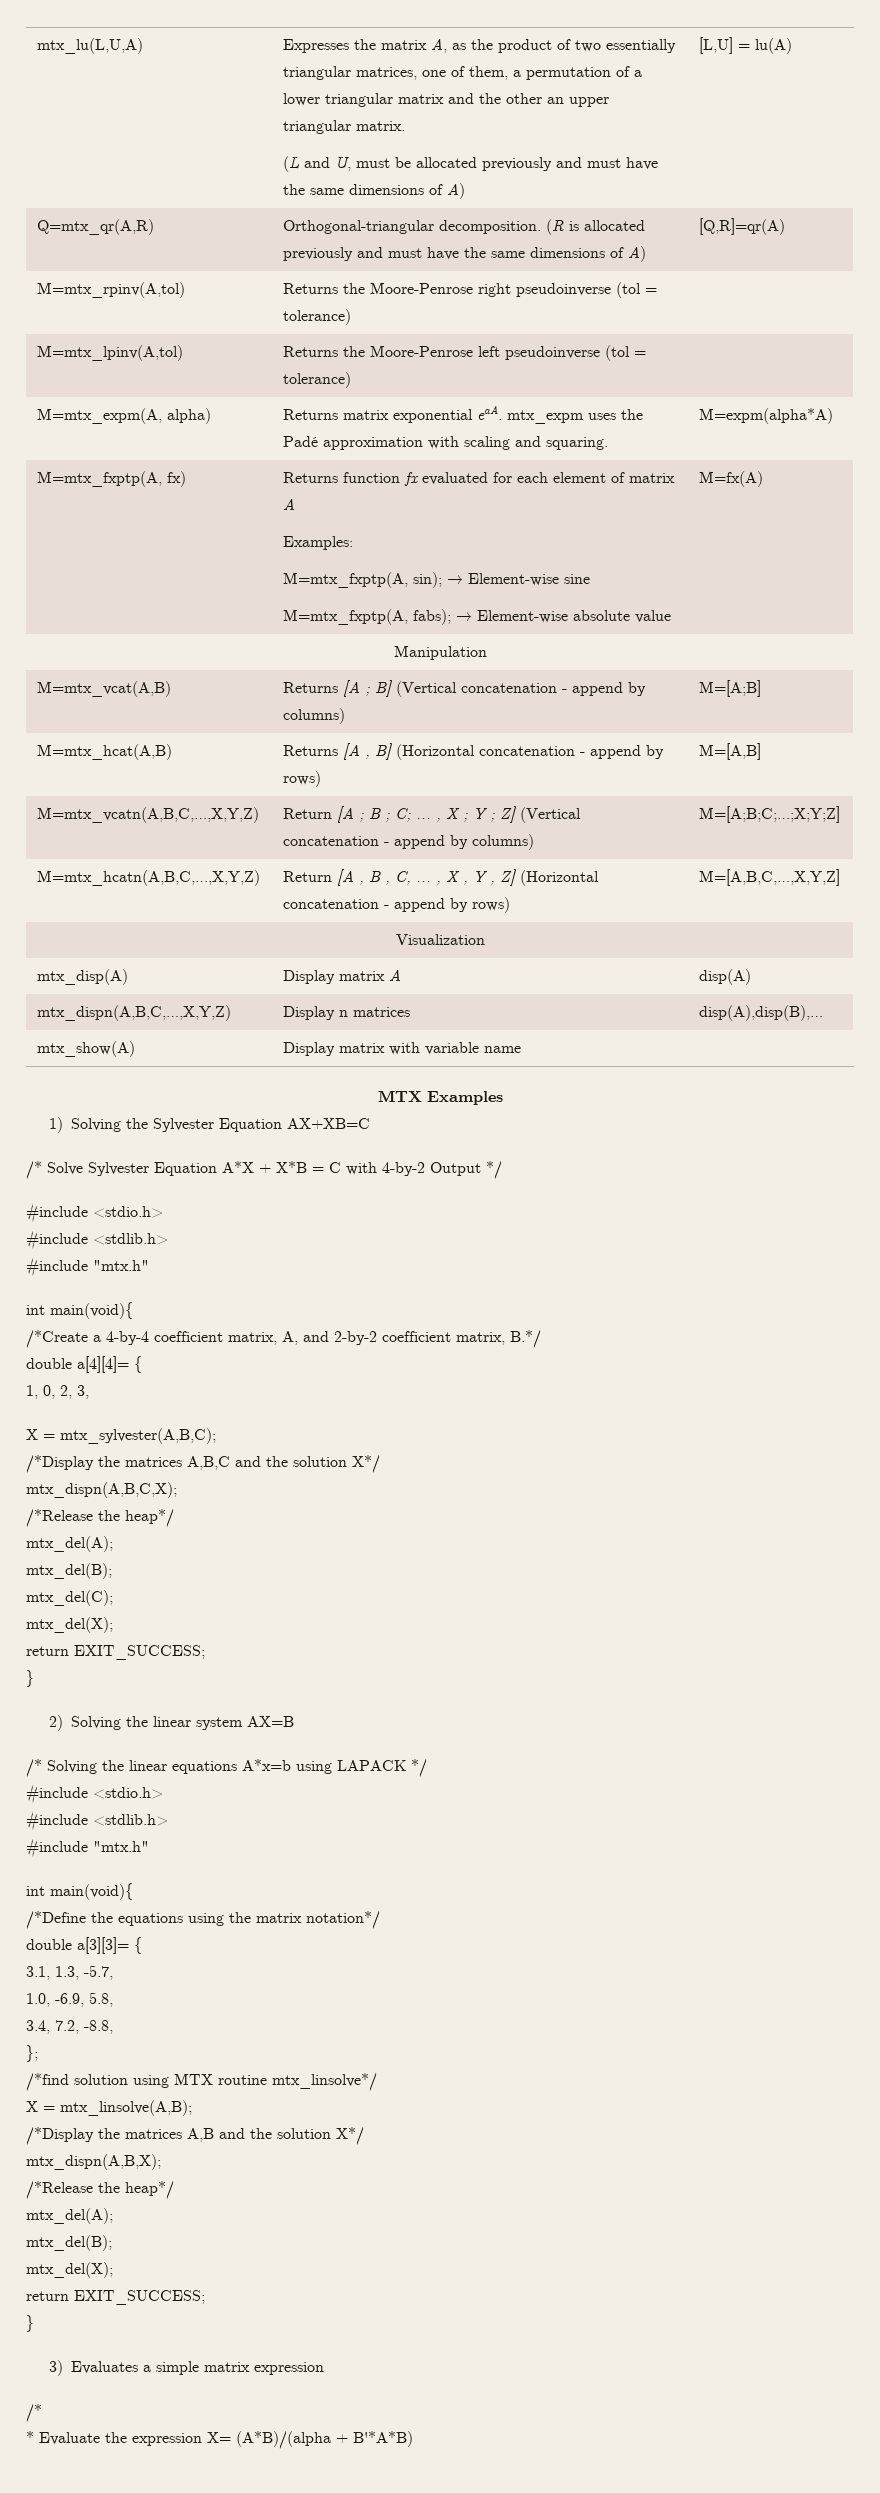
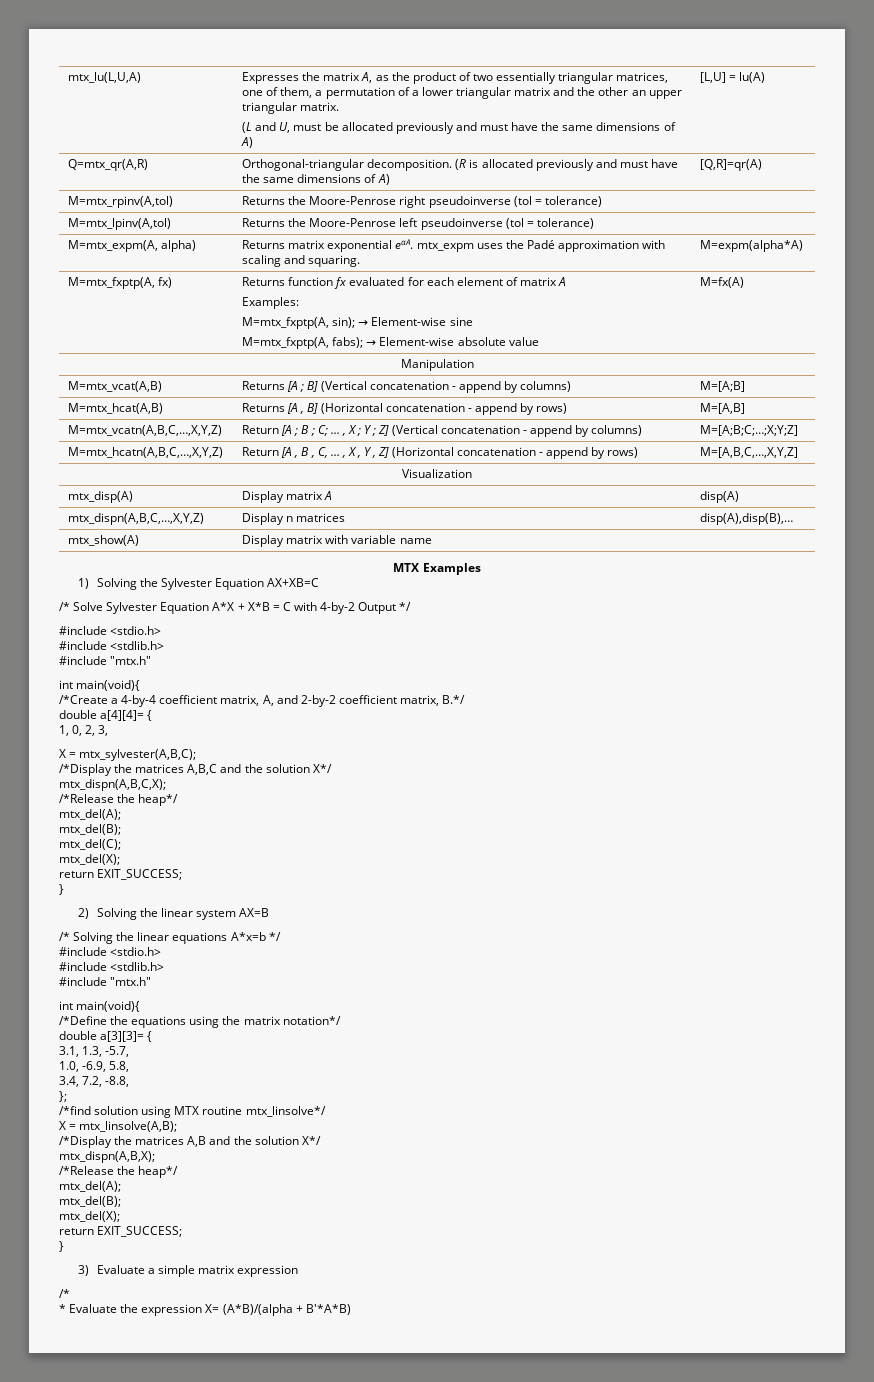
- /* Solving the linear equations A*x=b using LAPACK */
+ /* Solving the linear equations A*x=b */
- 3) Evaluates a simple matrix expression
+ 3) Evaluate a simple matrix expression

